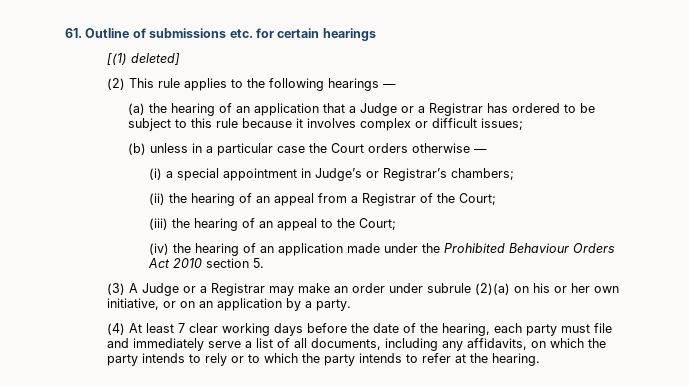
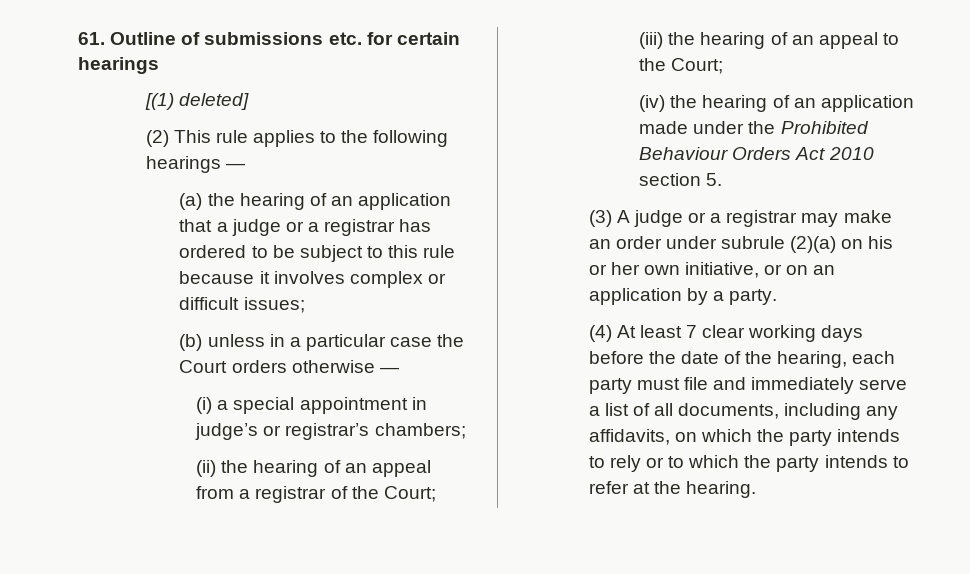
- (a) the hearing of an application that a Judge or a Registrar has ordered to be subject to this rule because it involves complex or difficult issues;
+ (a) the hearing of an application that a judge or a registrar has ordered to be subject to this rule because it involves complex or difficult issues;
- (i) a special appointment in Judge’s or Registrar’s chambers;
+ (i) a special appointment in judge’s or registrar’s chambers;
- (ii) the hearing of an appeal from a Registrar of the Court;
+ (ii) the hearing of an appeal from a registrar of the Court;
- (3) A Judge or a Registrar may make an order under subrule (2)(a) on his or her own initiative, or on an application by a party.
+ (3) A judge or a registrar may make an order under subrule (2)(a) on his or her own initiative, or on an application by a party.

